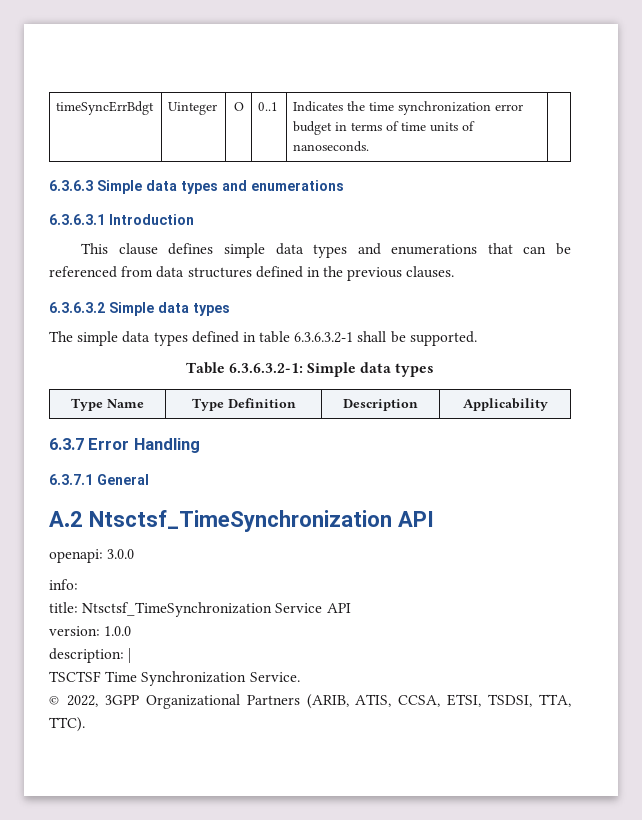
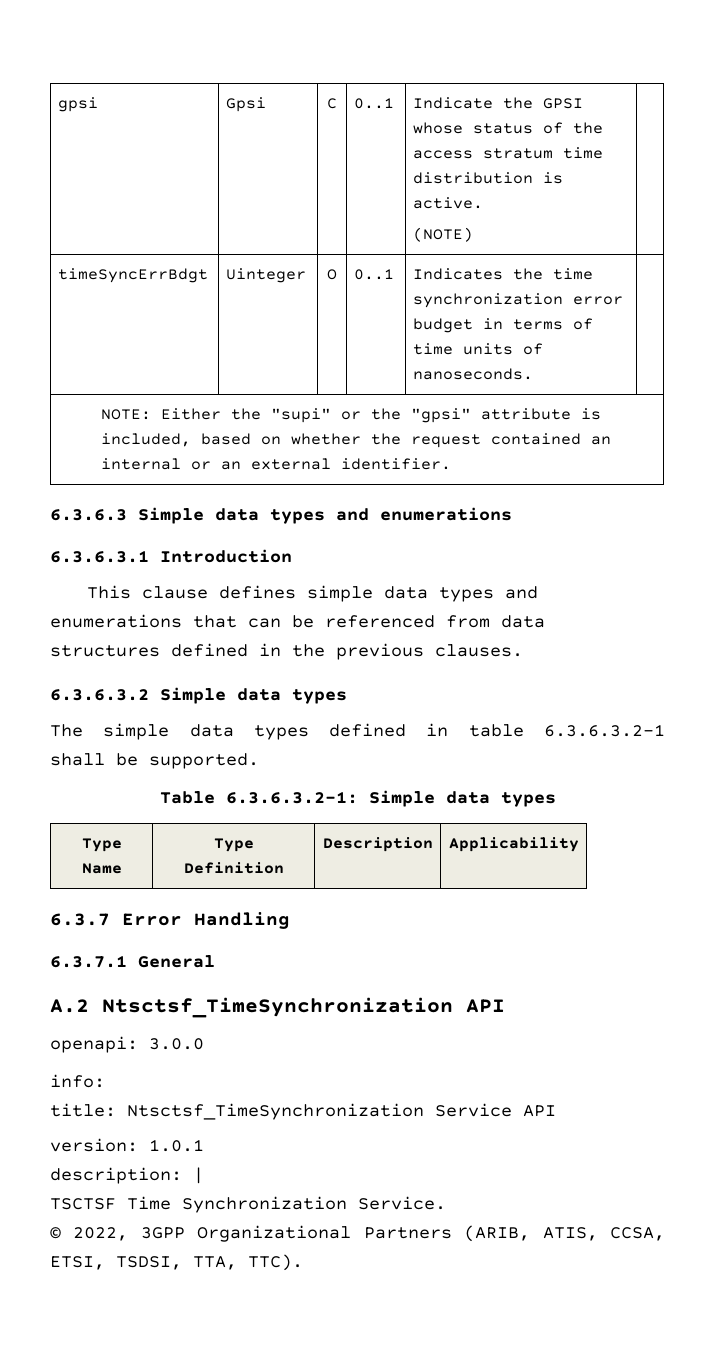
+ gpsi | Gpsi | C | 0..1 | Indicate the GPSI whose status of the access stratum time distribution is active.
+ (NOTE) |
+ NOTE: Either the "supi" or the "gpsi" attribute is included, based on whether the request contained an internal or an external identifier.
- version: 1.0.0
+ version: 1.0.1

